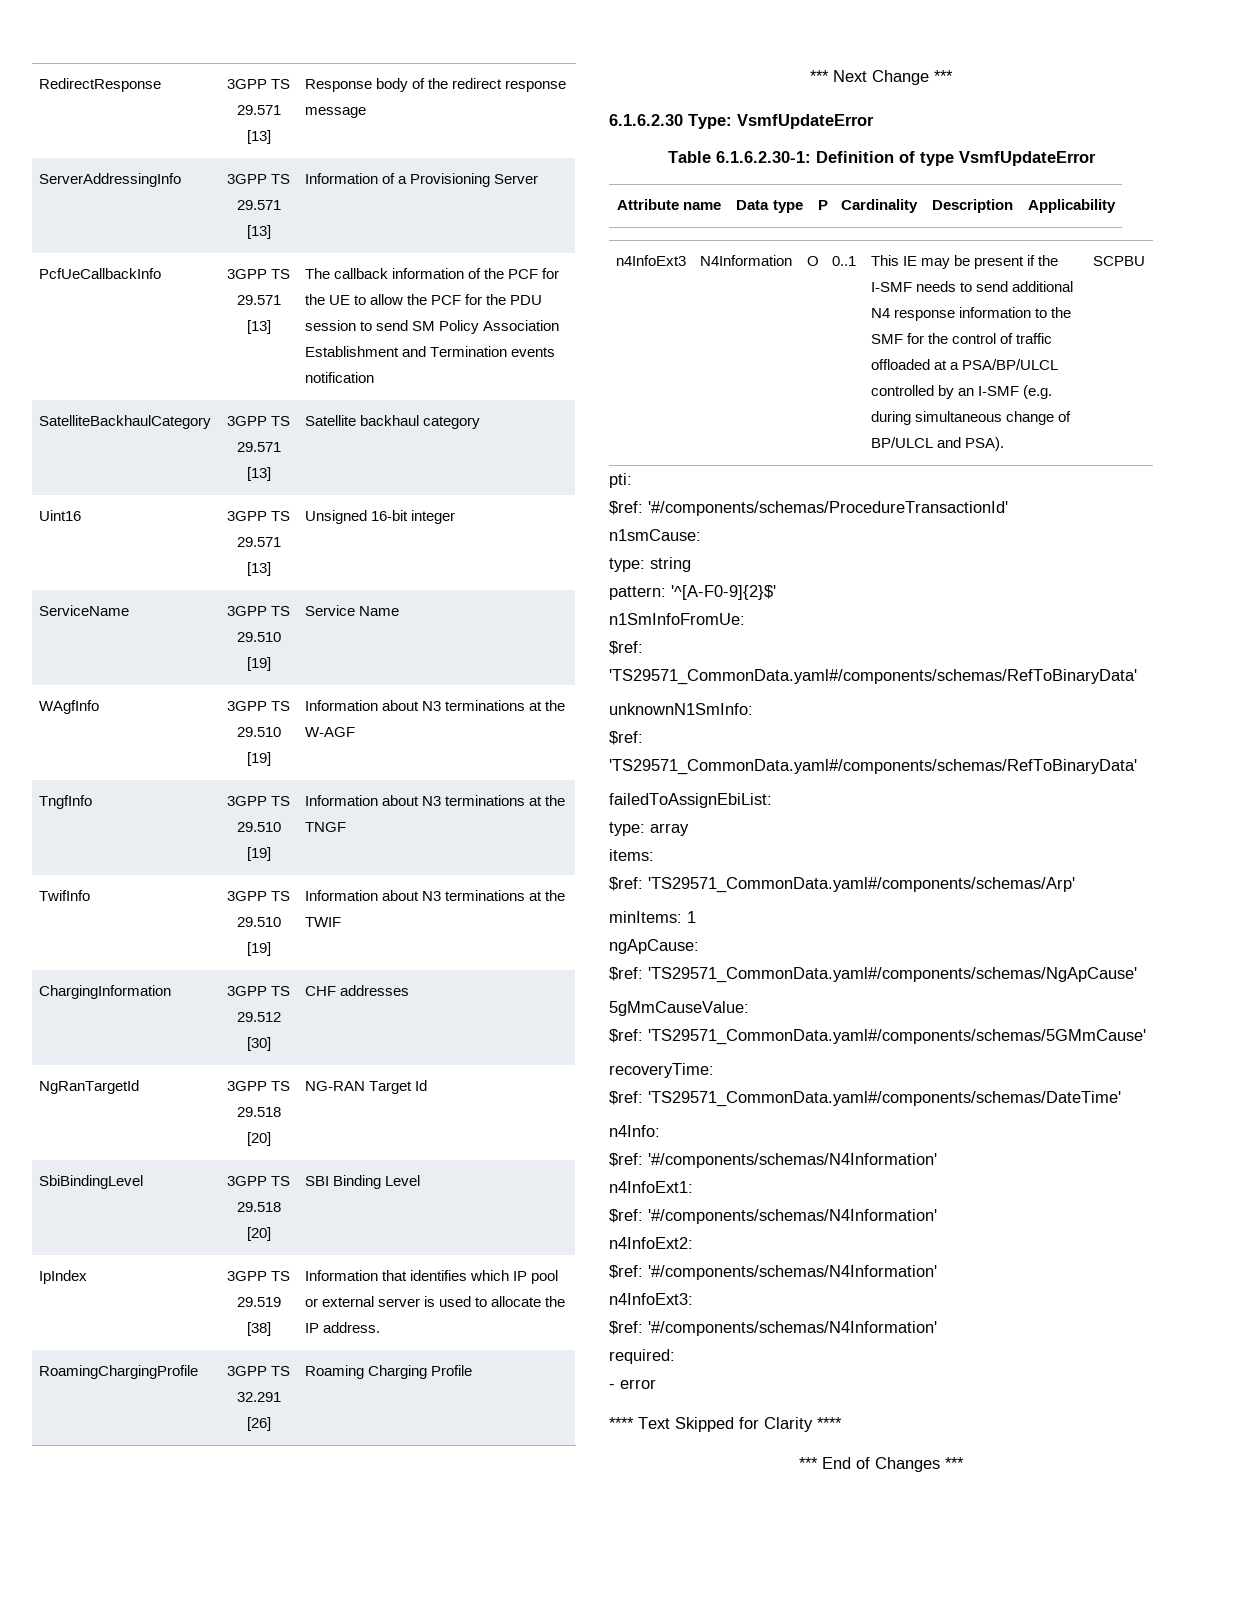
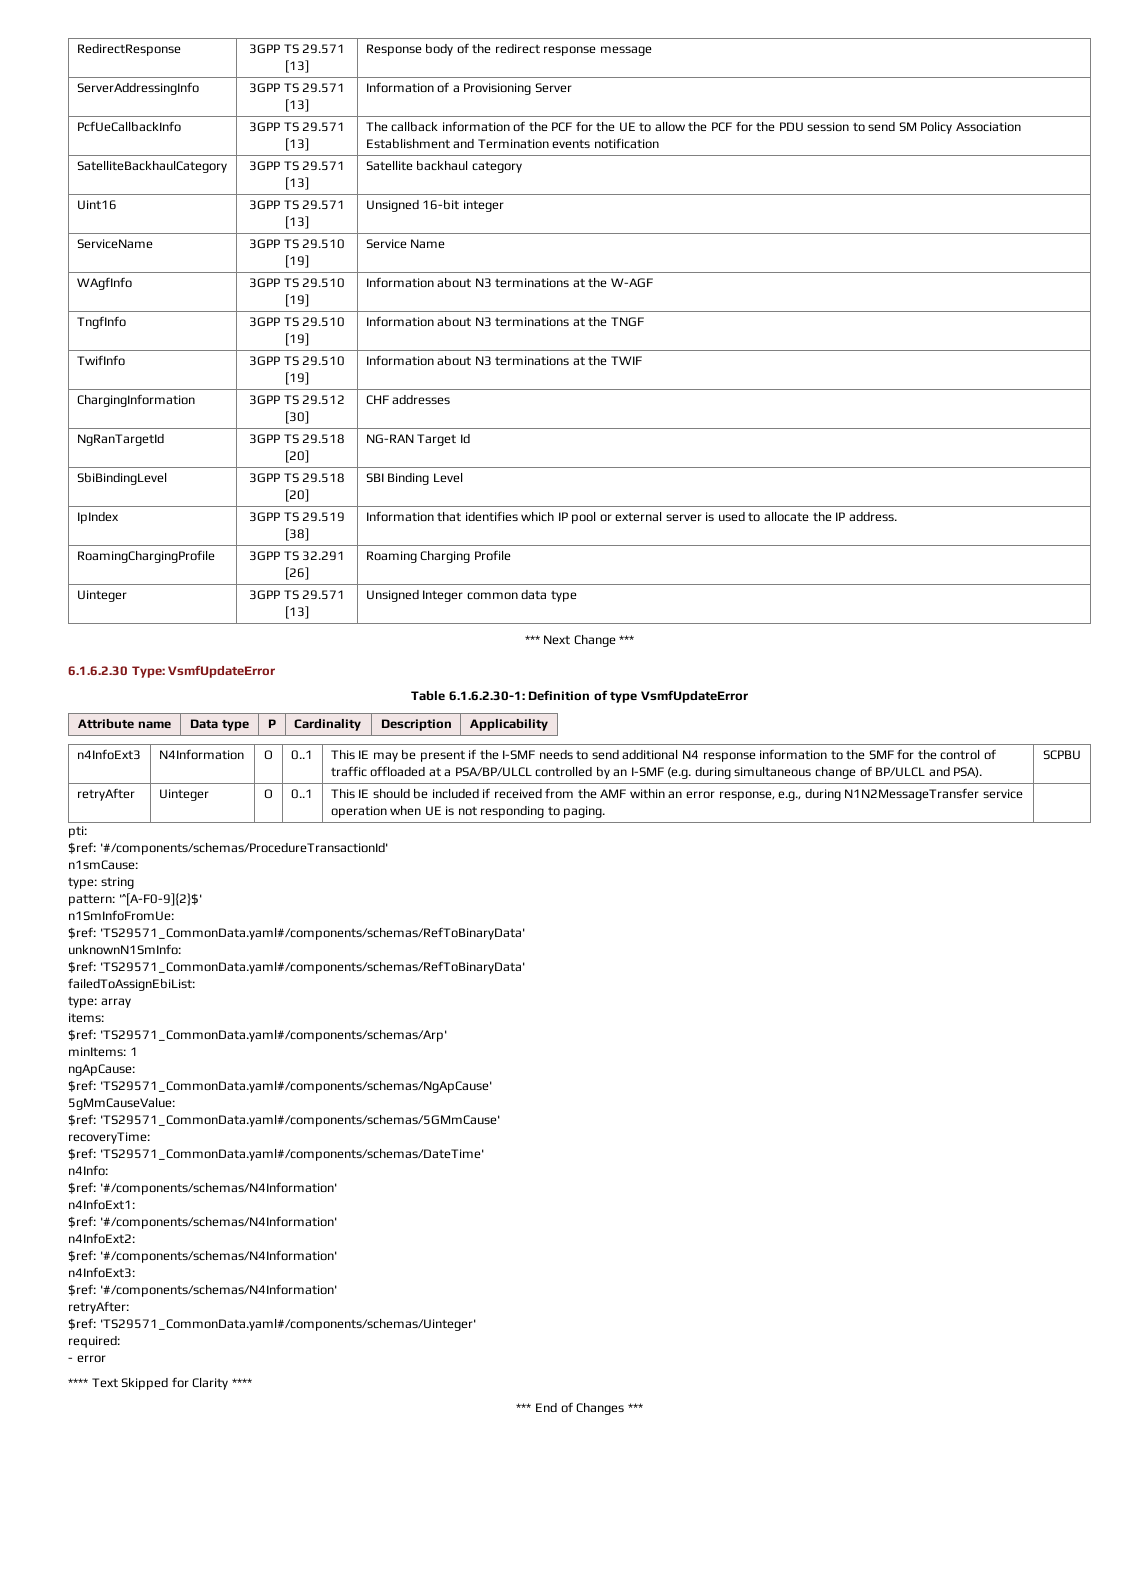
+ Uinteger | 3GPP TS 29.571 [13] | Unsigned Integer common data type
+ retryAfter | Uinteger | O | 0..1 | This IE should be included if received from the AMF within an error response, e.g., during N1N2MessageTransfer service operation when UE is not responding to paging. |
+ retryAfter:
+ $ref: 'TS29571_CommonData.yaml#/components/schemas/Uinteger'

